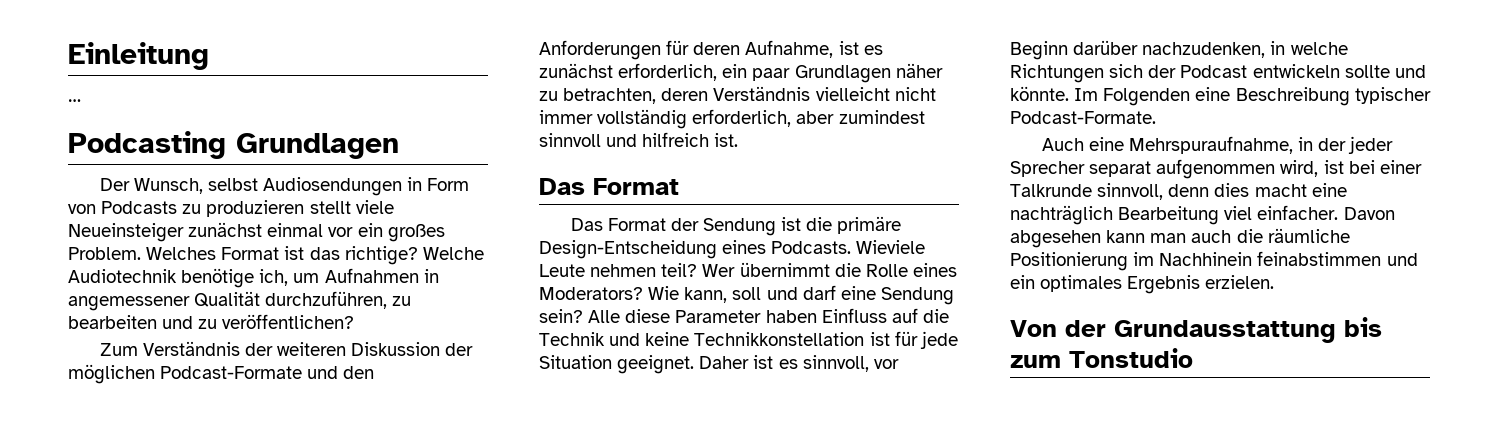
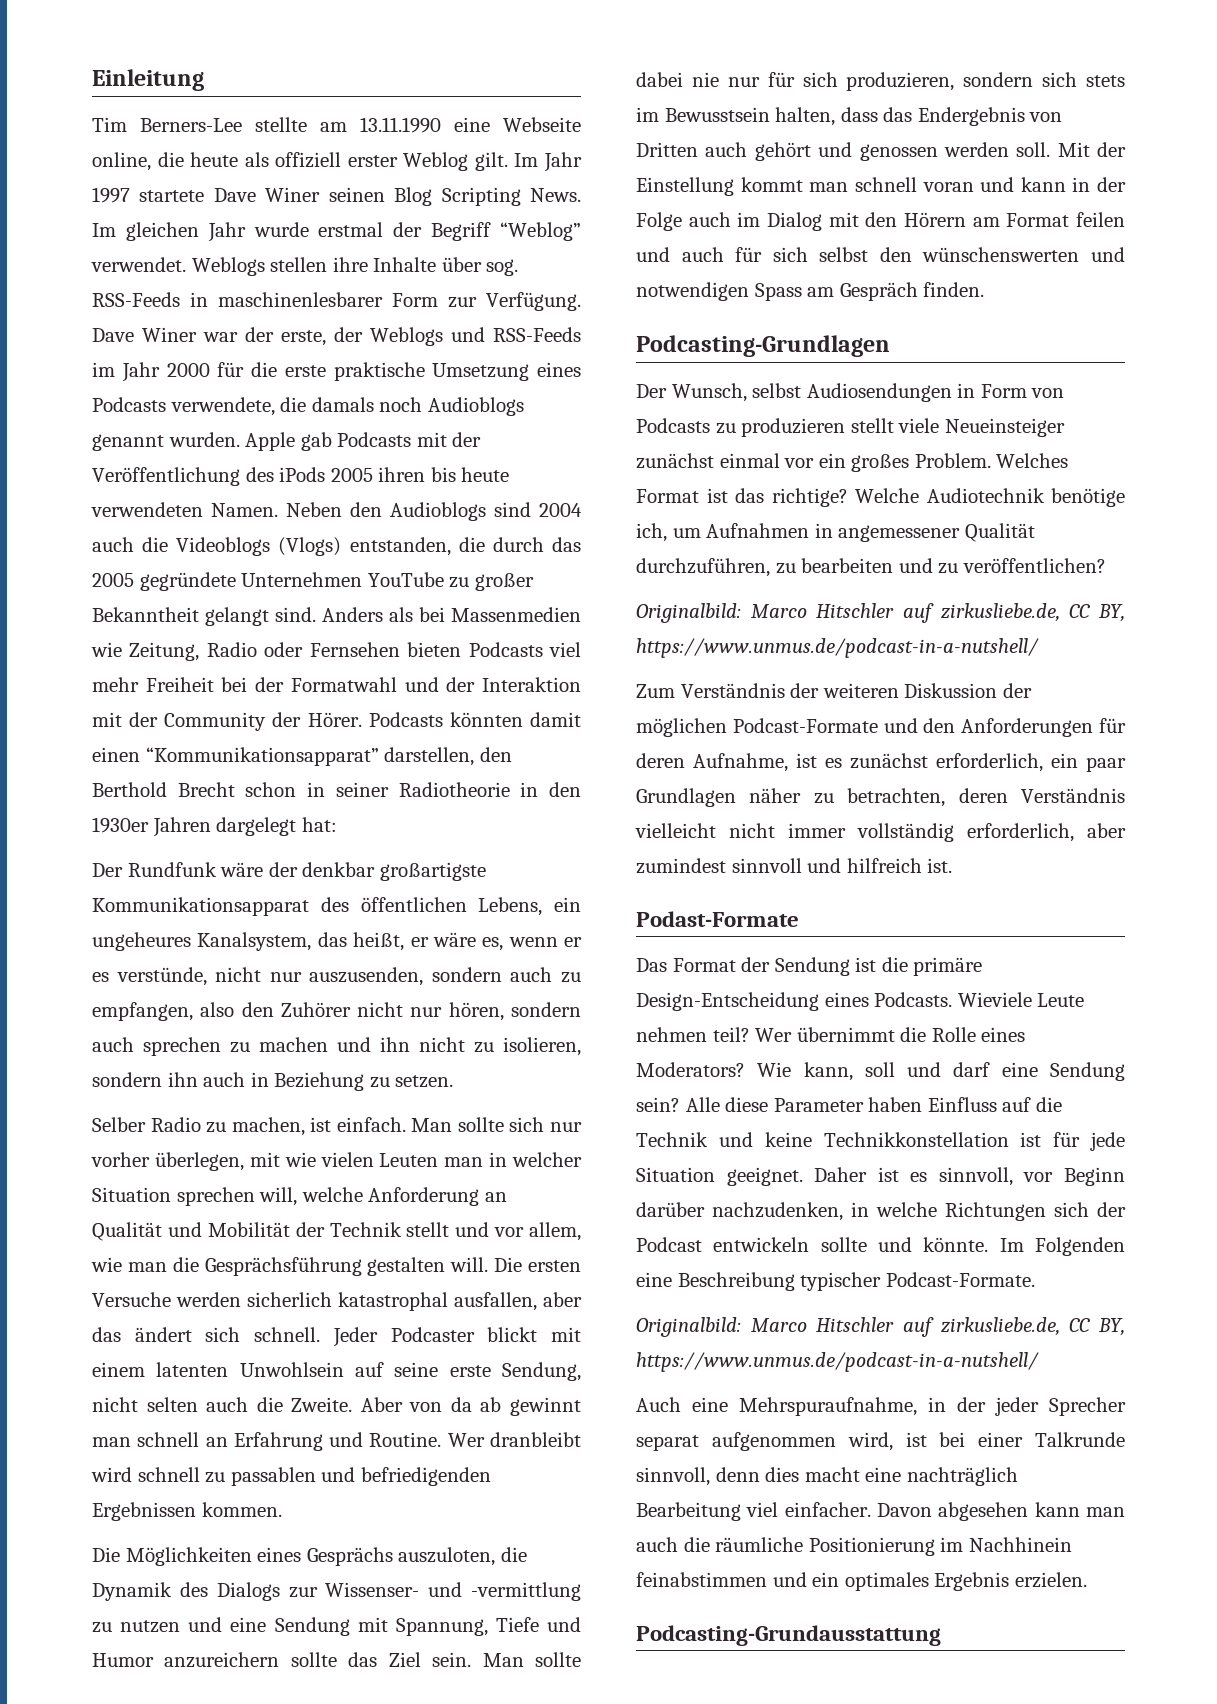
- …
- Podcasting Grundlagen
+ Tim Berners-Lee stellte am 13.11.1990 eine Webseite online, die heute als offiziell erster Weblog gilt. Im Jahr 1997 startete Dave Winer seinen Blog Scripting News. Im gleichen Jahr wurde erstmal der Begriff “Weblog” verwendet. Weblogs stellen ihre Inhalte über sog. RSS-Feeds in maschinenlesbarer Form zur Verfügung. Dave Winer war der erste, der Weblogs und RSS-Feeds im Jahr 2000 für die erste praktische Umsetzung eines Podcasts verwendete, die damals noch Audioblogs genannt wurden. Apple gab Podcasts mit der Veröffentlichung des iPods 2005 ihren bis heute verwendeten Namen. Neben den Audioblogs sind 2004 auch die Videoblogs (Vlogs) entstanden, die durch das 2005 gegründete Unternehmen YouTube zu großer Bekanntheit gelangt sind. Anders als bei Massenmedien wie Zeitung, Radio oder Fernsehen bieten Podcasts viel mehr Freiheit bei der Formatwahl und der Interaktion mit der Community der Hörer. Podcasts könnten damit einen “Kommunikationsapparat” darstellen, den Berthold Brecht schon in seiner Radiotheorie in den 1930er Jahren dargelegt hat:
+ Der Rundfunk wäre der denkbar großartigste Kommunikationsapparat des öffentlichen Lebens, ein ungeheures Kanalsystem, das heißt, er wäre es, wenn er es verstünde, nicht nur auszusenden, sondern auch zu empfangen, also den Zuhörer nicht nur hören, sondern auch sprechen zu machen und ihn nicht zu isolieren, sondern ihn auch in Beziehung zu setzen.
+ Selber Radio zu machen, ist einfach. Man sollte sich nur vorher überlegen, mit wie vielen Leuten man in welcher Situation sprechen will, welche Anforderung an Qualität und Mobilität der Technik stellt und vor allem, wie man die Gesprächsführung gestalten will. Die ersten Versuche werden sicherlich katastrophal ausfallen, aber das ändert sich schnell. Jeder Podcaster blickt mit einem latenten Unwohlsein auf seine erste Sendung, nicht selten auch die Zweite. Aber von da ab gewinnt man schnell an Erfahrung und Routine. Wer dranbleibt wird schnell zu passablen und befriedigenden Ergebnissen kommen.
+ Die Möglichkeiten eines Gesprächs auszuloten, die Dynamik des Dialogs zur Wissenser- und -vermittlung zu nutzen und eine Sendung mit Spannung, Tiefe und Humor anzureichern sollte das Ziel sein. Man sollte dabei nie nur für sich produzieren, sondern sich stets im Bewusstsein halten, dass das Endergebnis von Dritten auch gehört und genossen werden soll. Mit der Einstellung kommt man schnell voran und kann in der Folge auch im Dialog mit den Hörern am Format feilen und auch für sich selbst den wünschenswerten und notwendigen Spass am Gespräch finden.
+ Podcasting-Grundlagen
  Welche Audiotechnik benötige ich, um Aufnahmen in angemessener Qualität durchzuführen, zu bearbeiten und zu veröffentlichen?
+ Originalbild: Marco Hitschler auf zirkusliebe.de, CC BY, https://www.unmus.de/podcast-in-a-nutshell/
  Zum Verständnis der weiteren Diskussion der möglichen Podcast-Formate und den Anforderungen für deren Aufnahme, ist es zunächst erforderlich, ein paar Grundlagen näher zu betrachten, deren Verständnis vielleicht nicht immer vollständig erforderlich, aber zumindest sinnvoll und hilfreich ist.
- Das Format
+ Podast-Formate
  Im Folgenden eine Beschreibung typischer Podcast-Formate.
+ Originalbild: Marco Hitschler auf zirkusliebe.de, CC BY, https://www.unmus.de/podcast-in-a-nutshell/
- Von der Grundausstattung bis zum Tonstudio
+ Podcasting-Grundausstattung

